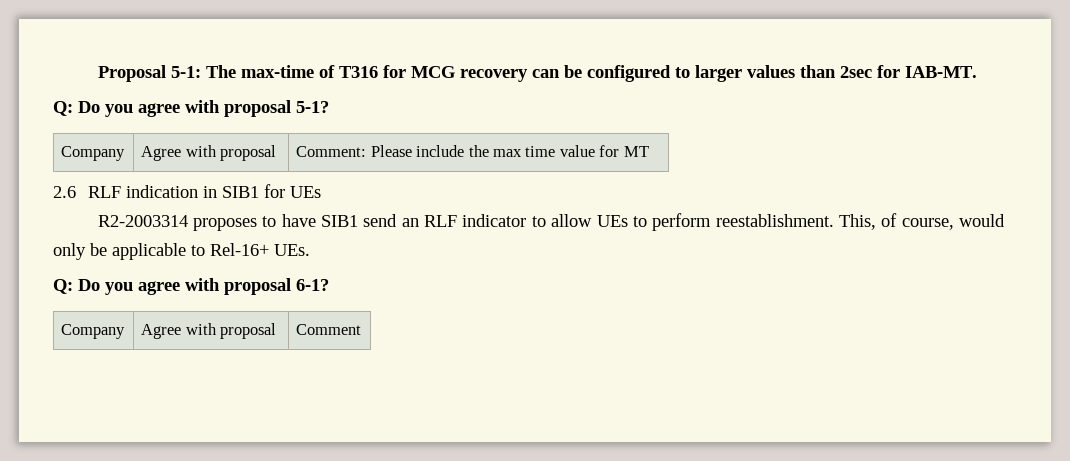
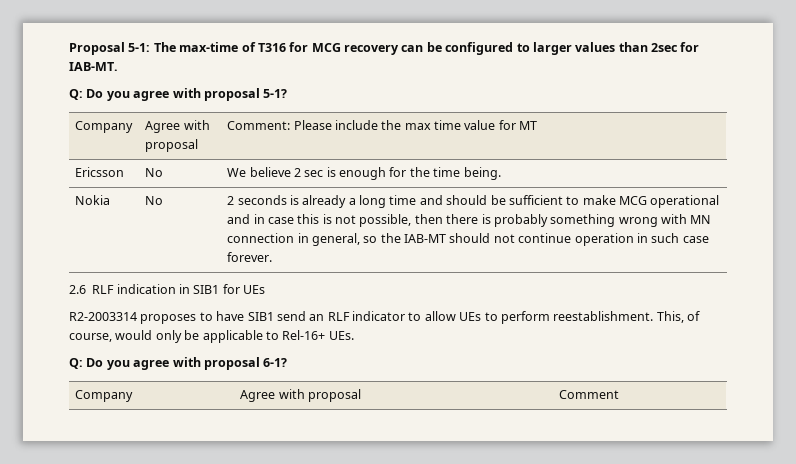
+ Ericsson | No | We believe 2 sec is enough for the time being.
+ Nokia | No | 2 seconds is already a long time and should be sufficient to make MCG operational and in case this is not possible, then there is probably something wrong with MN connection in general, so the IAB-MT should not continue operation in such case forever.

